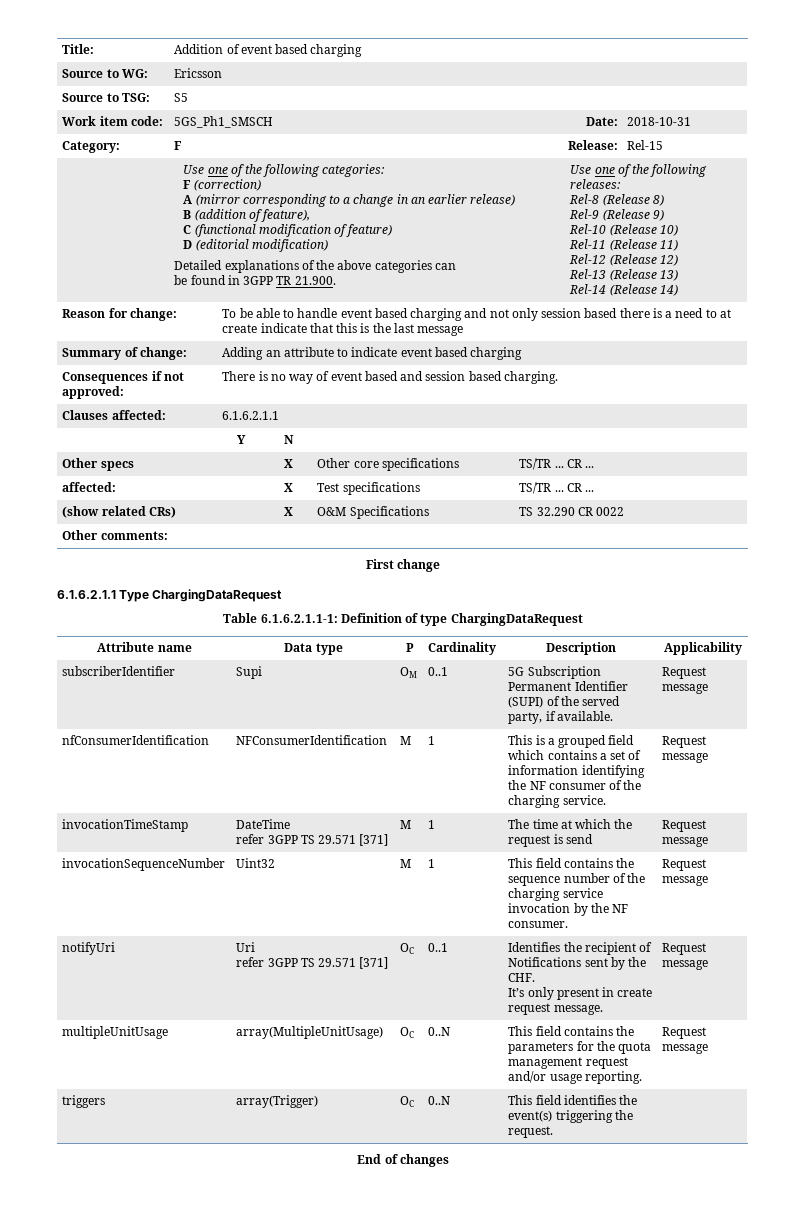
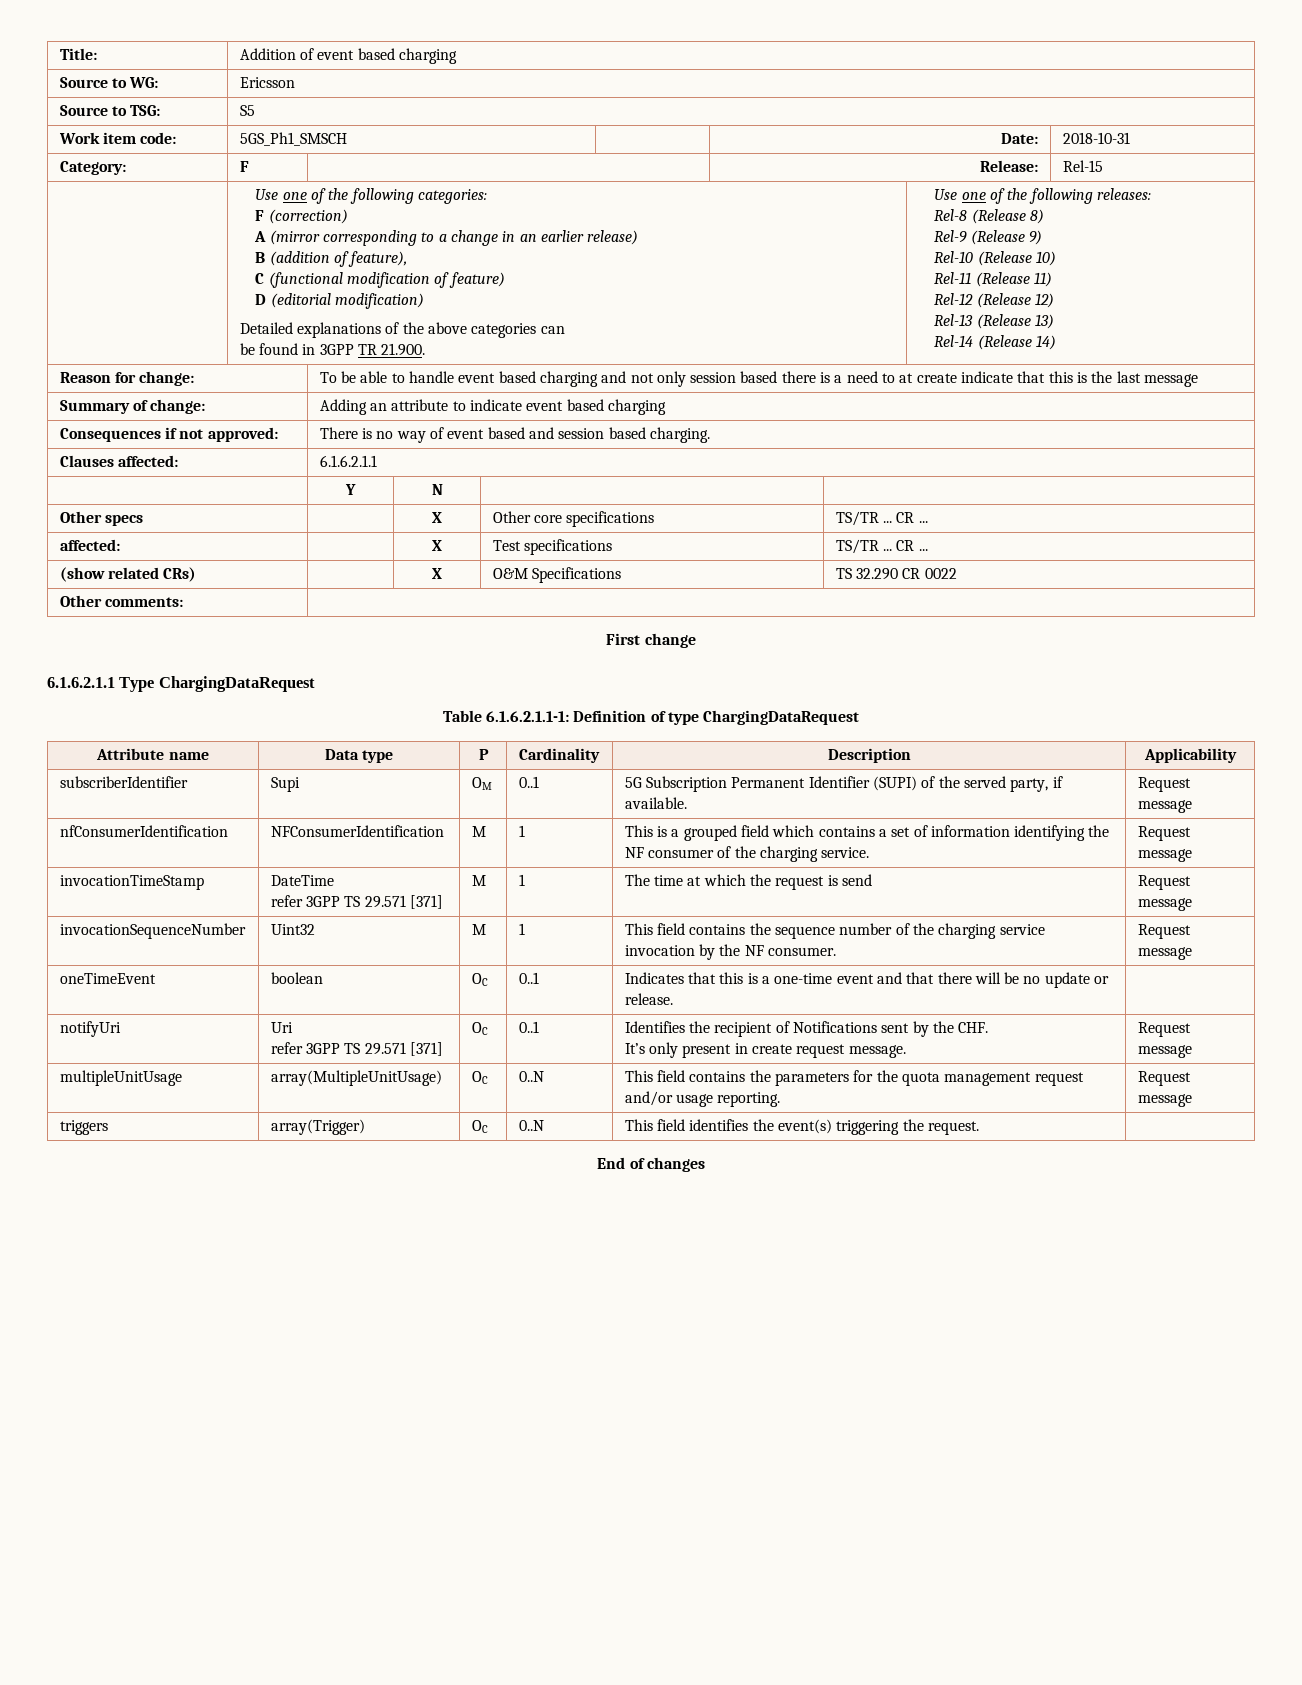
+ oneTimeEvent | boolean | OC | 0..1 | Indicates that this is a one-time event and that there will be no update or release. |

